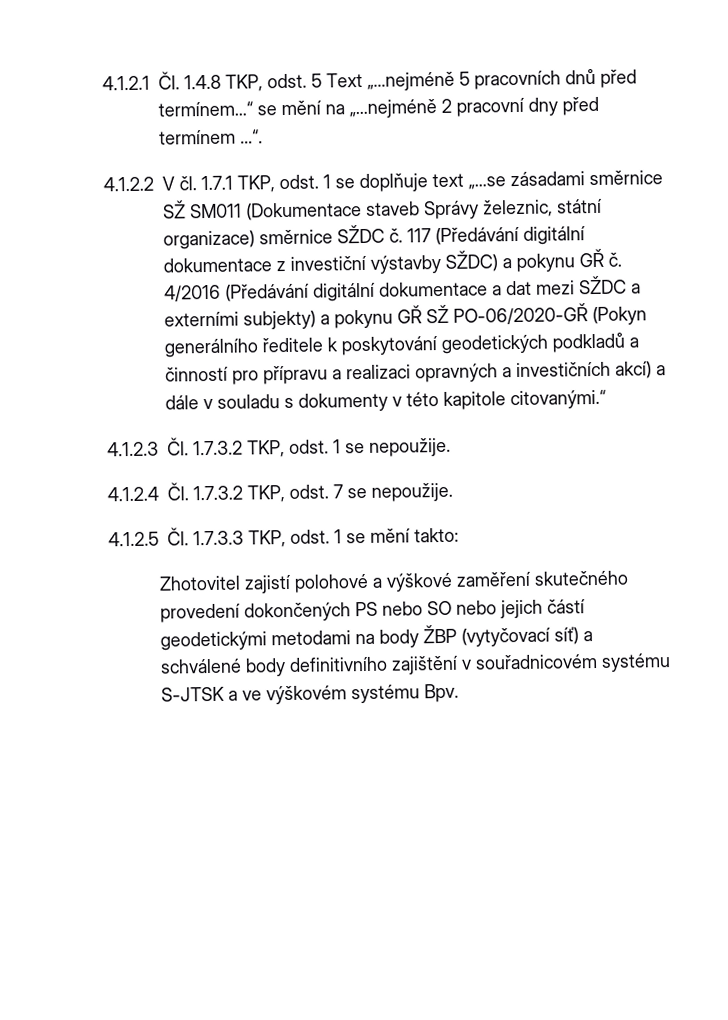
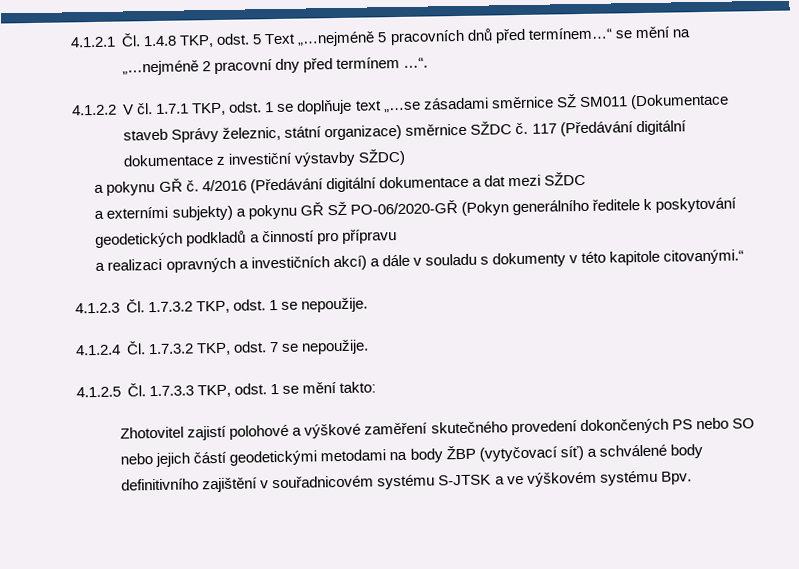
- 117 (Předávání digitální dokumentace z investiční výstavby SŽDC) a pokynu GŘ č.
+ 117 (Předávání digitální dokumentace z investiční výstavby SŽDC)
+ a pokynu GŘ č.
- 4/2016 (Předávání digitální dokumentace a dat mezi SŽDC a externími subjekty) a pokynu GŘ SŽ PO-06/2020-GŘ (Pokyn generálního ředitele k poskytování geodetických podkladů a činností pro přípravu a realizaci opravných a investičních akcí) a dále v souladu s dokumenty v této kapitole citovanými.“
+ 4/2016 (Předávání digitální dokumentace a dat mezi SŽDC
+ a externími subjekty) a pokynu GŘ SŽ PO-06/2020-GŘ (Pokyn generálního ředitele k poskytování geodetických podkladů a činností pro přípravu
+ a realizaci opravných a investičních akcí) a dále v souladu s dokumenty v této kapitole citovanými.“

